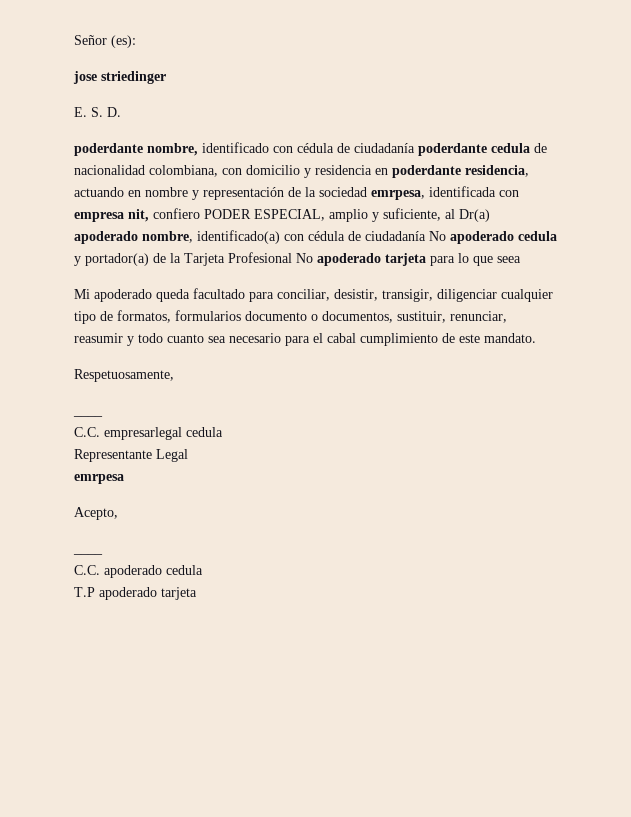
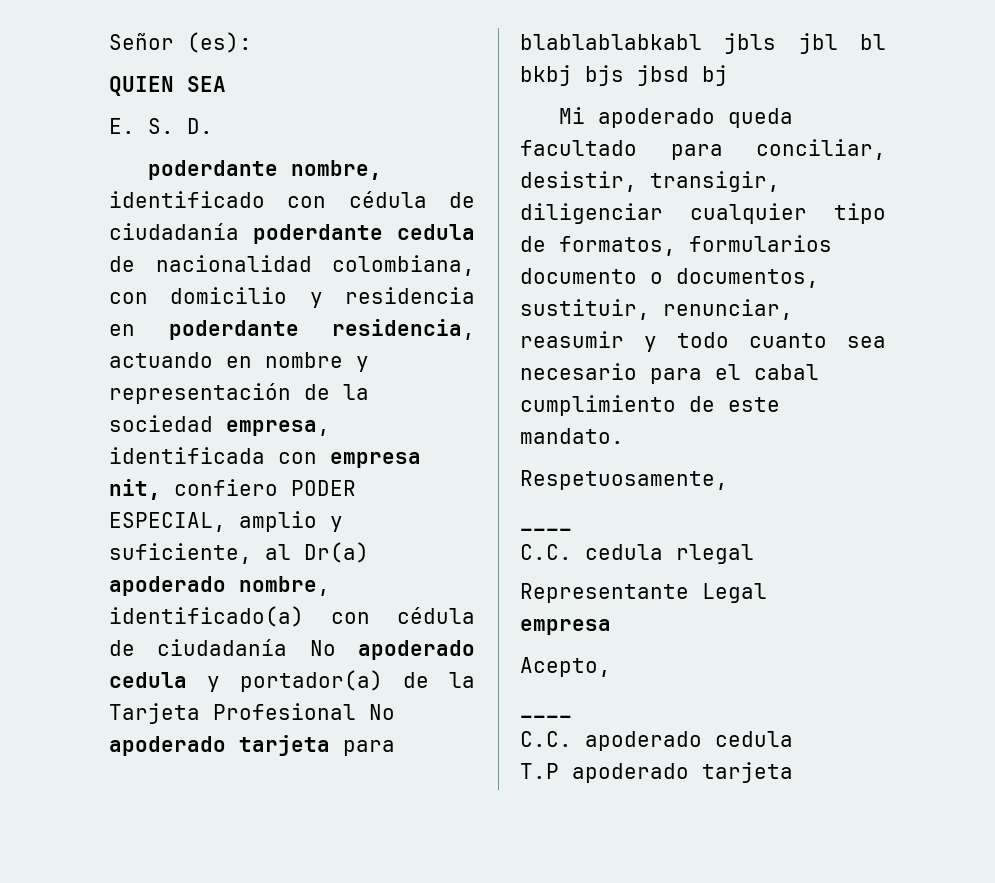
- jose striedinger
+ QUIEN SEA
- poderdante nombre, identificado con cédula de ciudadanía poderdante cedula de nacionalidad colombiana, con domicilio y residencia en poderdante residencia, actuando en nombre y representación de la sociedad emrpesa, identificada con empresa nit, confiero PODER ESPECIAL, amplio y suficiente, al Dr(a) apoderado nombre, identificado(a) con cédula de ciudadanía No apoderado cedula y portador(a) de la Tarjeta Profesional No apoderado tarjeta para lo que seea
+ poderdante nombre, identificado con cédula de ciudadanía poderdante cedula de nacionalidad colombiana, con domicilio y residencia en poderdante residencia, actuando en nombre y representación de la sociedad empresa, identificada con empresa nit, confiero PODER ESPECIAL, amplio y suficiente, al Dr(a) apoderado nombre, identificado(a) con cédula de ciudadanía No apoderado cedula y portador(a) de la Tarjeta Profesional No apoderado tarjeta para blablablabkabl jbls jbl bl bkbj bjs jbsd bj
- C.C. empresarlegal cedula
+ C.C. cedula rlegal
  Representante Legal
- emrpesa
+ empresa

